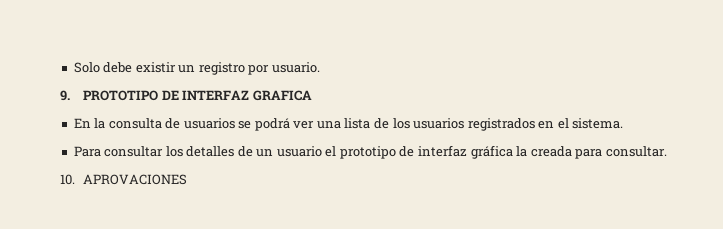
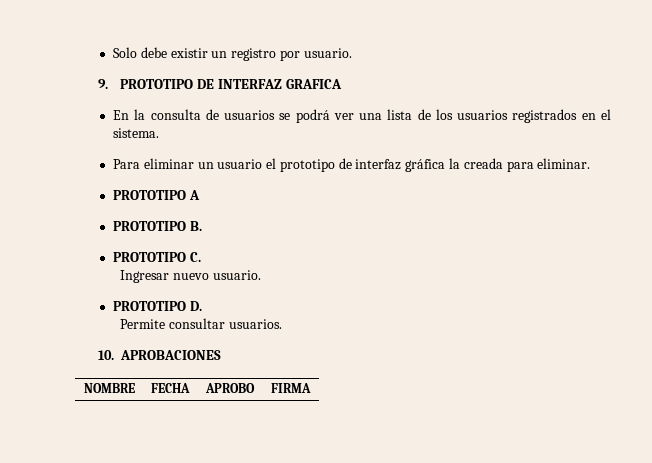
- Para consultar los detalles de un usuario el prototipo de interfaz gráfica la creada para consultar.
- 10. APROVACIONES
+ Para eliminar un usuario el prototipo de interfaz gráfica la creada para eliminar.
+ PROTOTIPO A
+ PROTOTIPO B.
+ PROTOTIPO C.
+ Ingresar nuevo usuario.
+ PROTOTIPO D.
+ Permite consultar usuarios.
+ 10. APROBACIONES
+ NOMBRE | FECHA | APROBO | FIRMA

